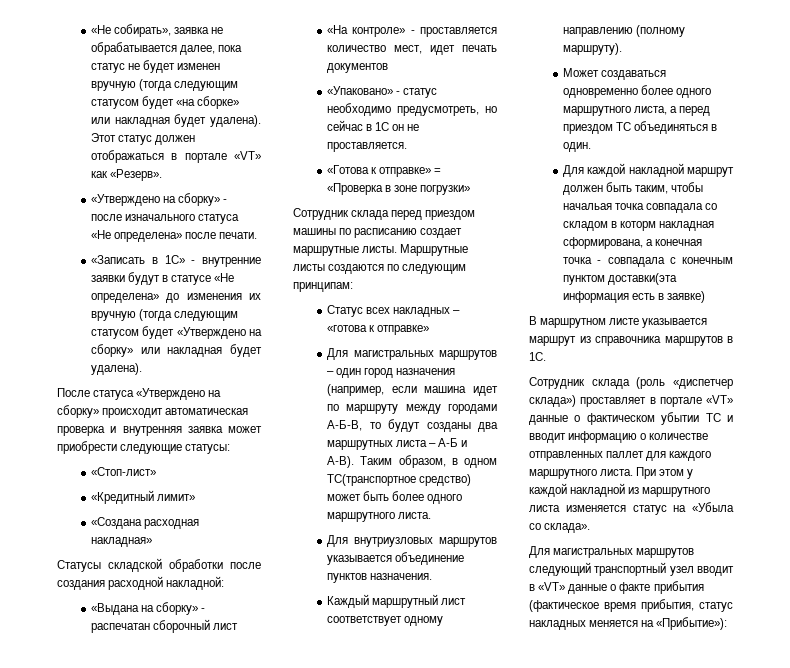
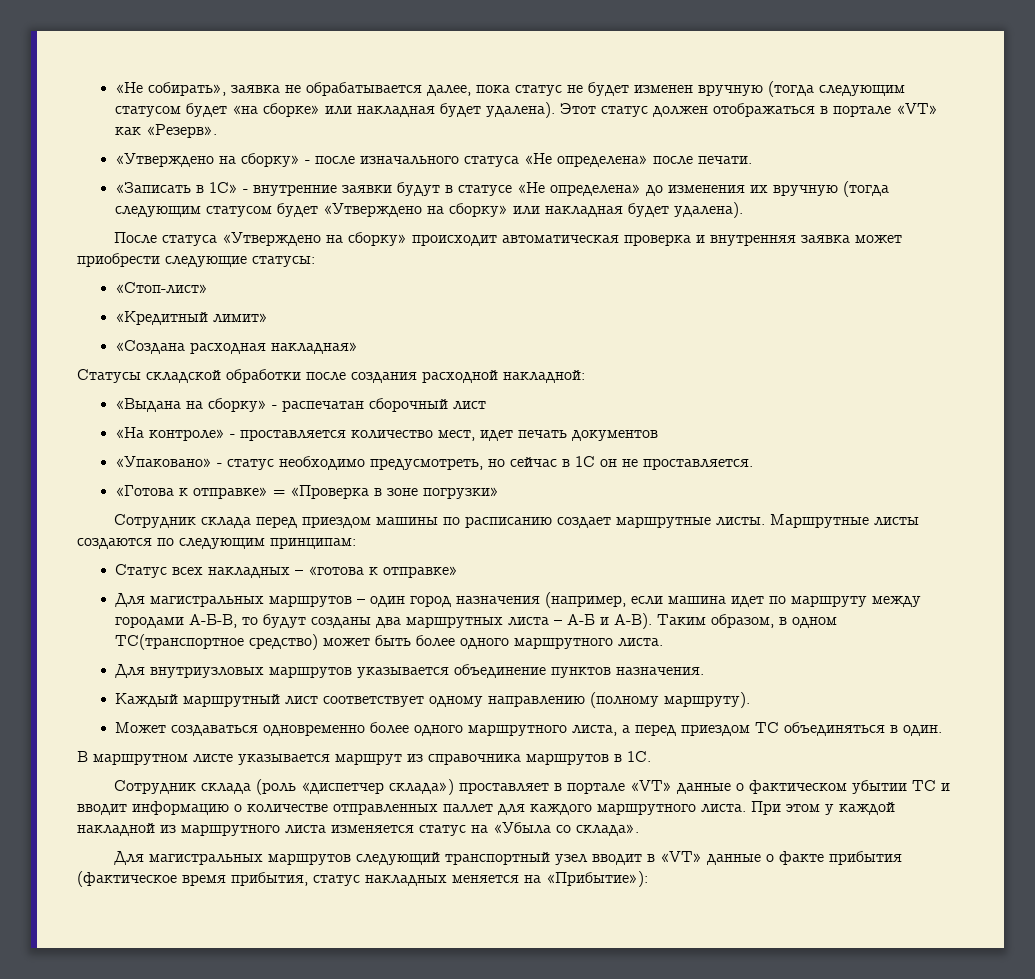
- Для каждой накладной маршрут должен быть таким, чтобы начальая точка совпадала со складом в которм накладная сформирована, а конечная точка - совпадала с конечным пунктом доставки(эта информация есть в заявке)

